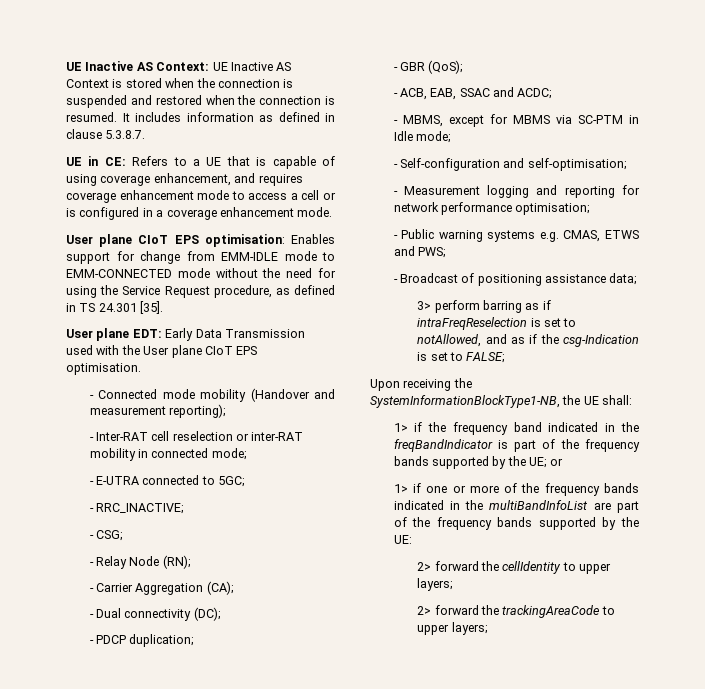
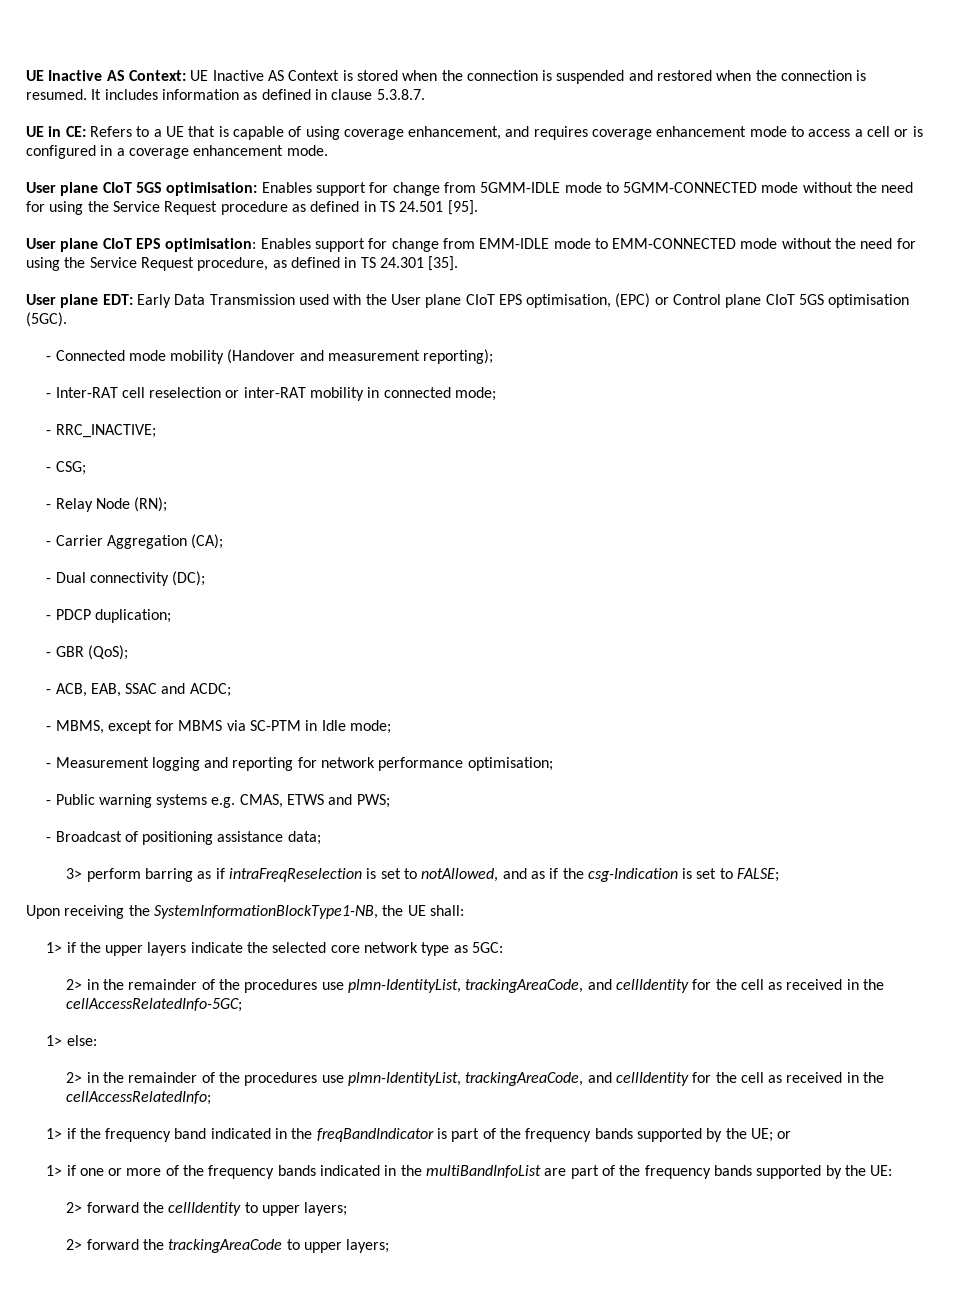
+ User plane CIoT 5GS optimisation: Enables support for change from 5GMM-IDLE mode to 5GMM-CONNECTED mode without the need for using the Service Request procedure as defined in TS 24.501 [95].
- User plane EDT: Early Data Transmission used with the User plane CIoT EPS optimisation.
+ User plane EDT: Early Data Transmission used with the User plane CIoT EPS optimisation, (EPC) or Control plane CIoT 5GS optimisation (5GC).
- - E-UTRA connected to 5GC;
- - Self-configuration and self-optimisation;
+ 1> if the upper layers indicate the selected core network type as 5GC:
+ 2> in the remainder of the procedures use plmn-IdentityList, trackingAreaCode, and cellIdentity for the cell as received in the cellAccessRelatedInfo-5GC;
+ 1> else:
+ 2> in the remainder of the procedures use plmn-IdentityList, trackingAreaCode, and cellIdentity for the cell as received in the cellAccessRelatedInfo;

